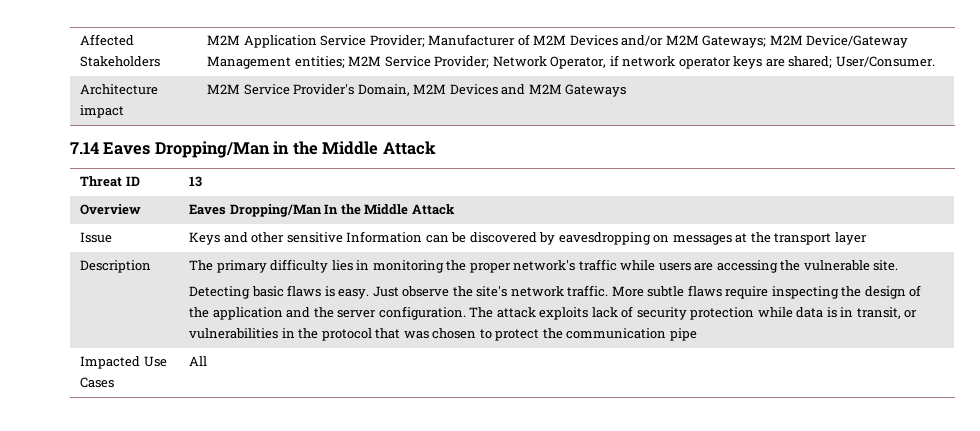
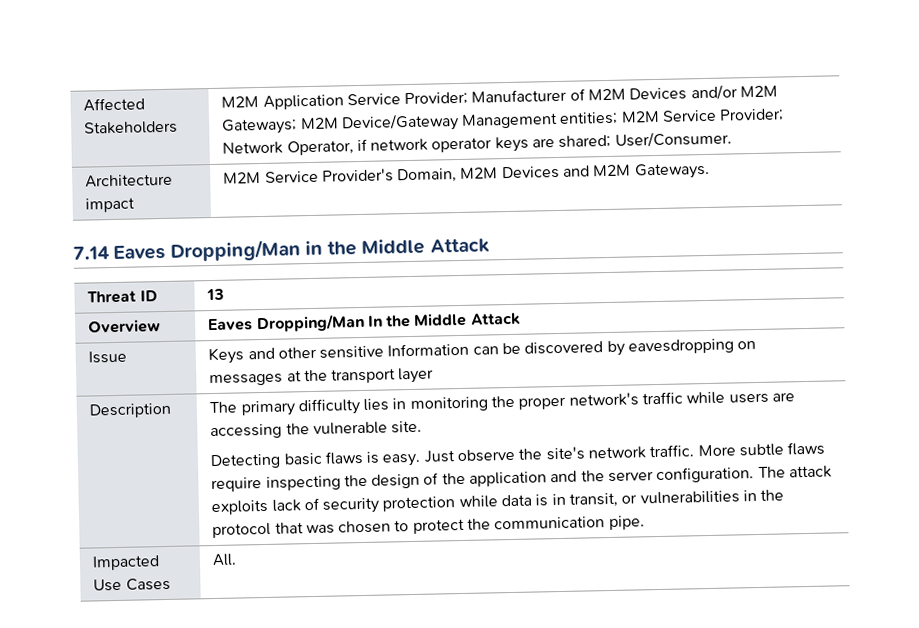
- Architecture impact | M2M Service Provider's Domain, M2M Devices and M2M Gateways
+ Architecture impact | M2M Service Provider's Domain, M2M Devices and M2M Gateways.
- The attack exploits lack of security protection while data is in transit, or vulnerabilities in the protocol that was chosen to protect the communication pipe
+ The attack exploits lack of security protection while data is in transit, or vulnerabilities in the protocol that was chosen to protect the communication pipe.
- Impacted Use Cases | All
+ Impacted Use Cases | All.

